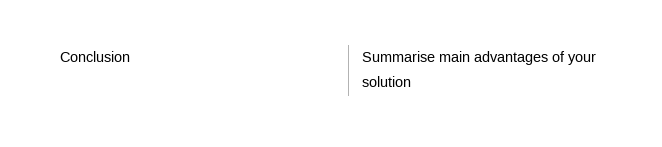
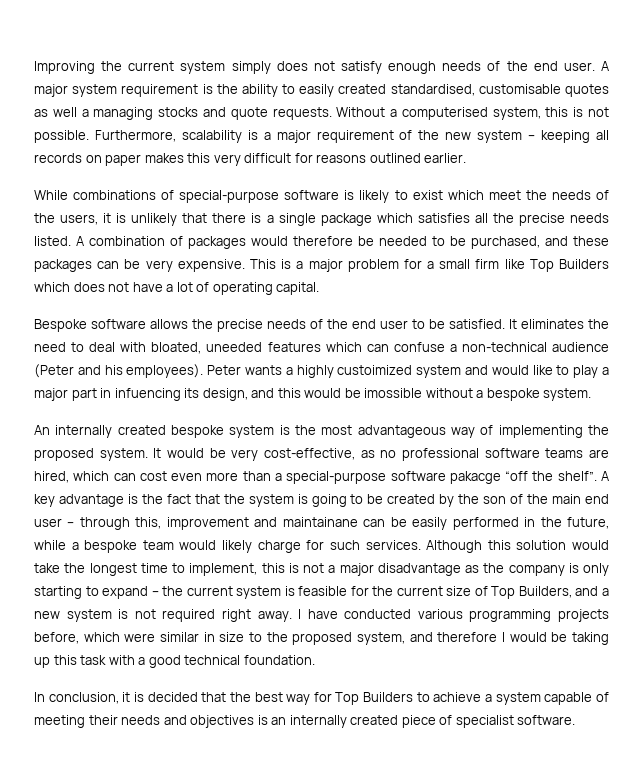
- Conclusion
- Summarise main advantages of your solution
+ Improving the current system simply does not satisfy enough needs of the end user. A major system requirement is the ability to easily created standardised, customisable quotes as well a managing stocks and quote requests. Without a computerised system, this is not possible. Furthermore, scalability is a major requirement of the new system – keeping all records on paper makes this very difficult for reasons outlined earlier.
+ While combinations of special-purpose software is likely to exist which meet the needs of the users, it is unlikely that there is a single package which satisfies all the precise needs listed. A combination of packages would therefore be needed to be purchased, and these packages can be very expensive. This is a major problem for a small firm like Top Builders which does not have a lot of operating capital.
+ Bespoke software allows the precise needs of the end user to be satisfied. It eliminates the need to deal with bloated, uneeded features which can confuse a non-technical audience (Peter and his employees). Peter wants a highly custoimized system and would like to play a major part in infuencing its design, and this would be imossible without a bespoke system.
+ An internally created bespoke system is the most advantageous way of implementing the proposed system. It would be very cost-effective, as no professional software teams are hired, which can cost even more than a special-purpose software pakacge “off the shelf”. A key advantage is the fact that the system is going to be created by the son of the main end user – through this, improvement and maintainane can be easily performed in the future, while a bespoke team would likely charge for such services. Although this solution would take the longest time to implement, this is not a major disadvantage as the company is only starting to expand – the current system is feasible for the current size of Top Builders, and a new system is not required right away. I have conducted various programming projects before, which were similar in size to the proposed system, and therefore I would be taking up this task with a good technical foundation.
+ In conclusion, it is decided that the best way for Top Builders to achieve a system capable of meeting their needs and objectives is an internally created piece of specialist software.

